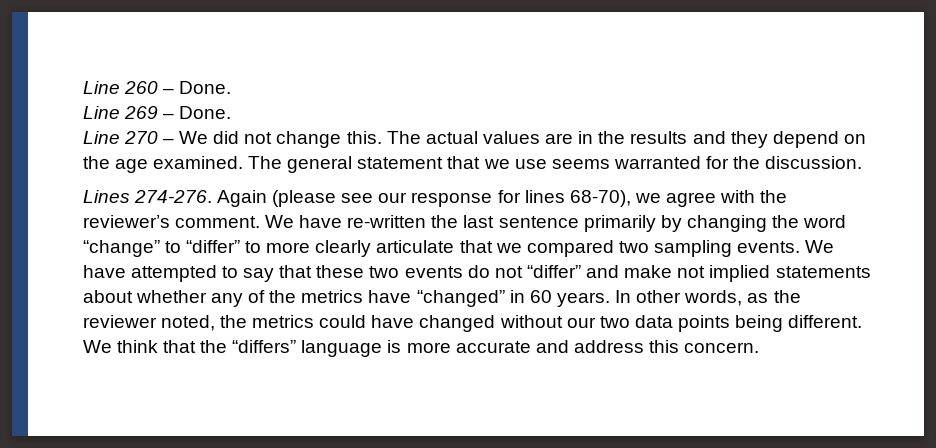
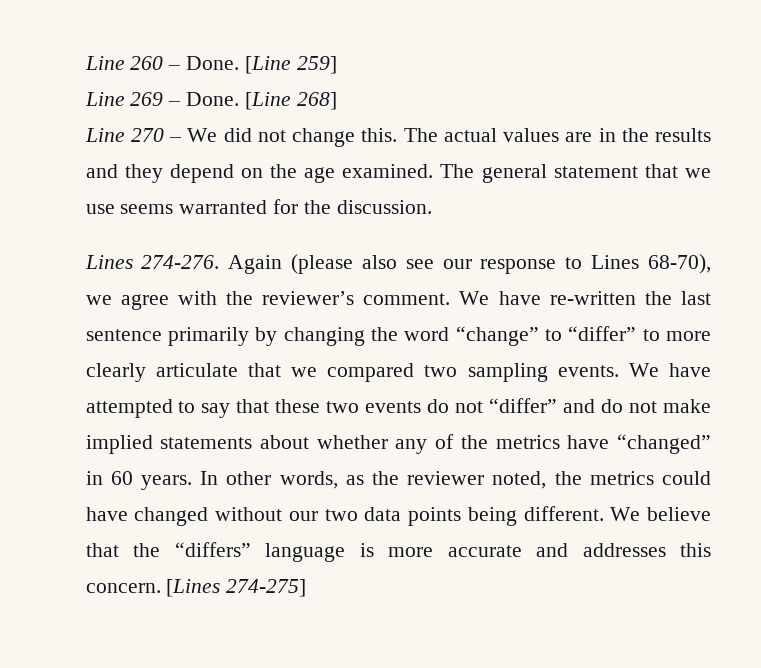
+ [Line 259]
+ [Line 268]
- Again (please see our response for lines 68-70), we agree with the reviewer’s comment.
+ Again (please also see our response to Lines 68-70), we agree with the reviewer’s comment.
- We have attempted to say that these two events do not “differ” and make not implied statements about whether any of the metrics have “changed” in 60 years.
+ We have attempted to say that these two events do not “differ” and do not make implied statements about whether any of the metrics have “changed” in 60 years.
- We think that the “differs” language is more accurate and address this concern.
+ We believe that the “differs” language is more accurate and addresses this concern.
+ [Lines 274-275]

